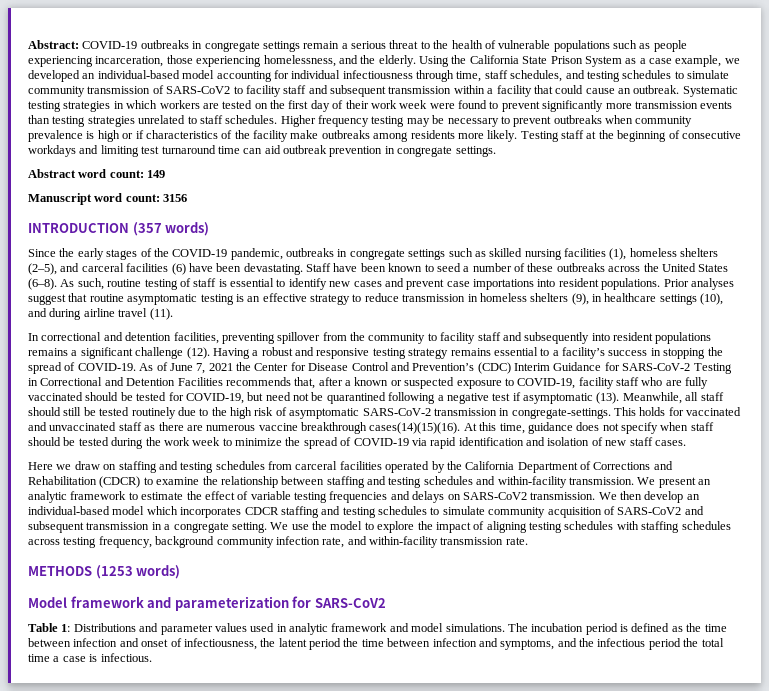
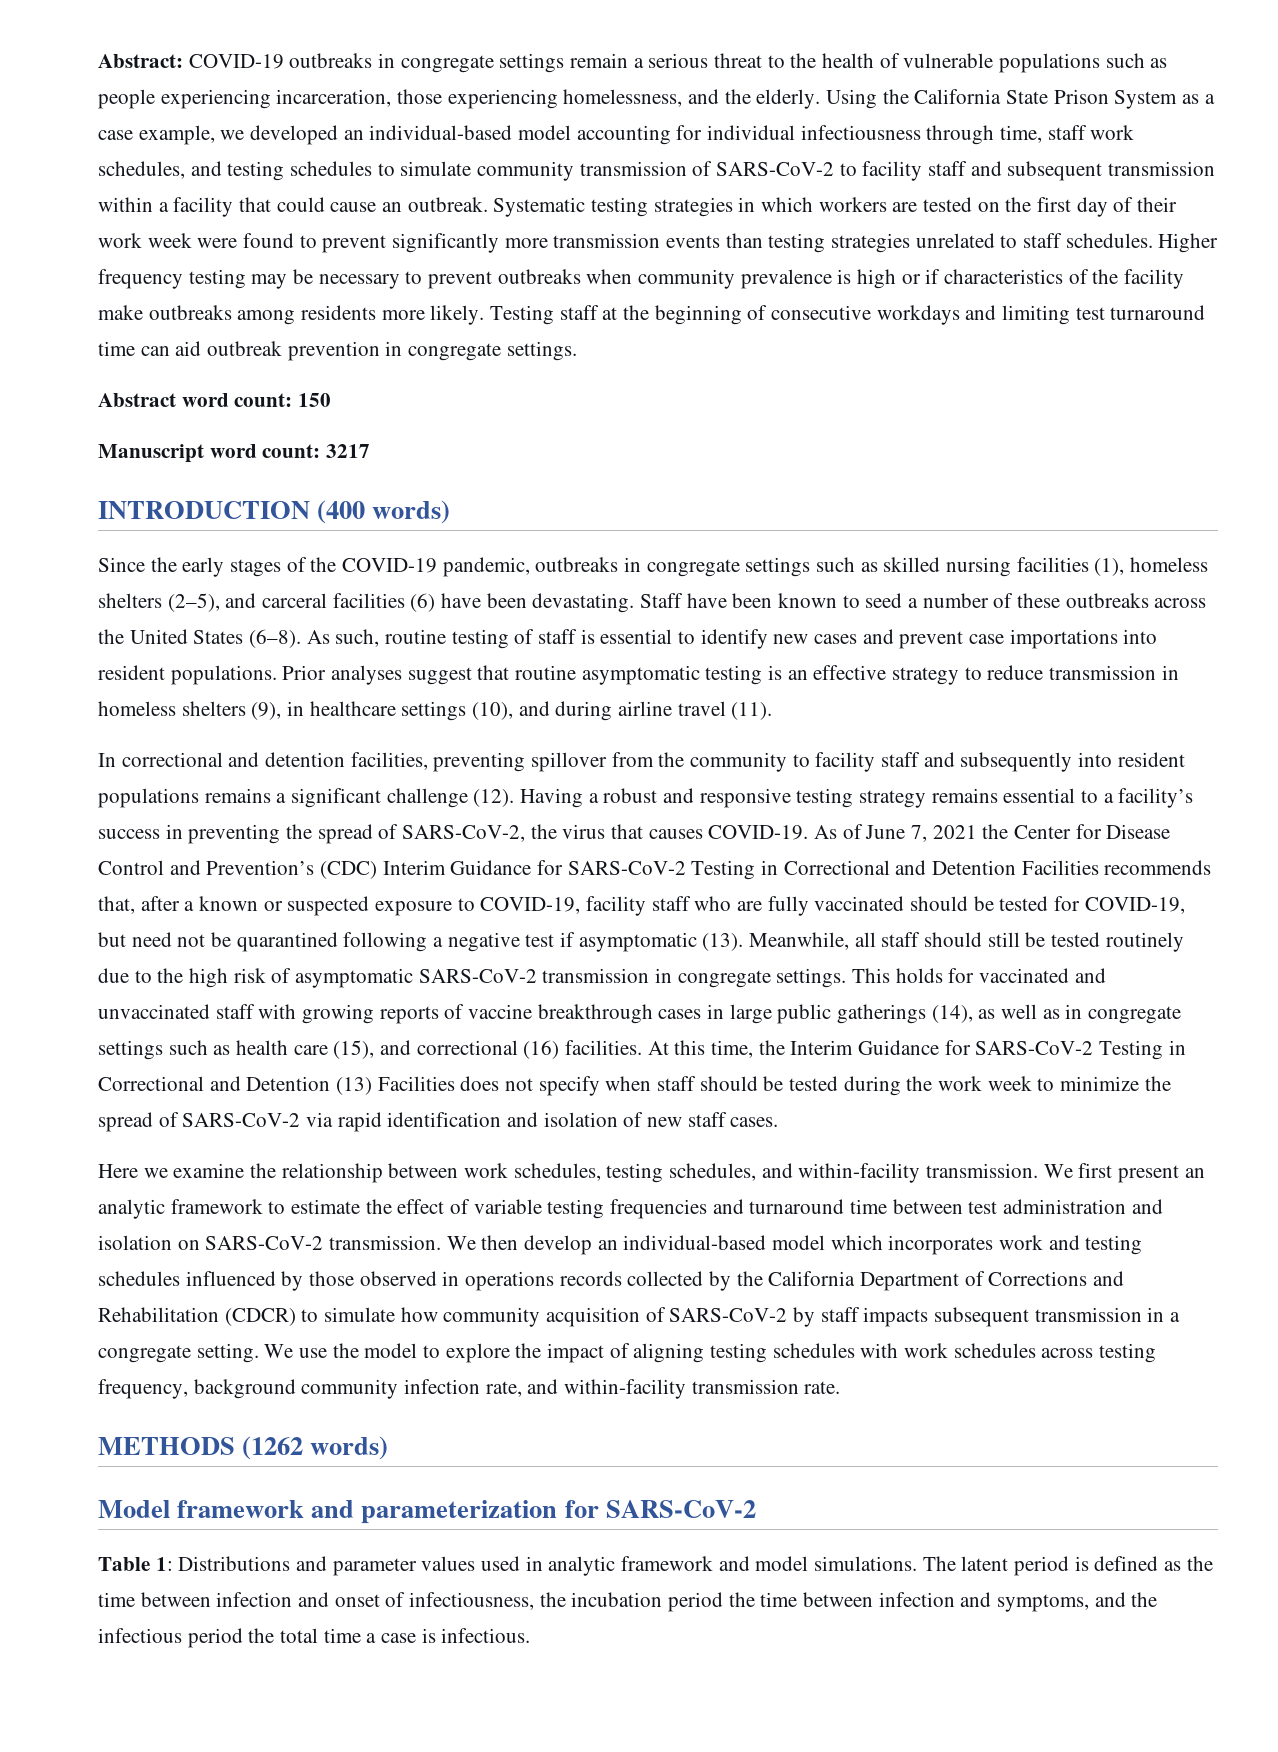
- Using the California State Prison System as a case example, we developed an individual-based model accounting for individual infectiousness through time, staff schedules, and testing schedules to simulate community transmission of SARS-CoV2 to facility staff and subsequent transmission within a facility that could cause an outbreak.
+ Using the California State Prison System as a case example, we developed an individual-based model accounting for individual infectiousness through time, staff work schedules, and testing schedules to simulate community transmission of SARS-CoV-2 to facility staff and subsequent transmission within a facility that could cause an outbreak.
- Abstract word count: 149
+ Abstract word count: 150
- Manuscript word count: 3156
+ Manuscript word count: 3217
- INTRODUCTION (357 words)
+ INTRODUCTION (400 words)
- Having a robust and responsive testing strategy remains essential to a facility’s success in stopping the spread of COVID-19.
+ Having a robust and responsive testing strategy remains essential to a facility’s success in preventing the spread of SARS-CoV-2, the virus that causes COVID-19.
- Meanwhile, all staff should still be tested routinely due to the high risk of asymptomatic SARS-CoV-2 transmission in congregate-settings.
+ Meanwhile, all staff should still be tested routinely due to the high risk of asymptomatic SARS-CoV-2 transmission in congregate settings.
- This holds for vaccinated and unvaccinated staff as there are numerous vaccine breakthrough cases(14)(15)(16). At this time, guidance does not specify when staff should be tested during the work week to minimize the spread of COVID-19 via rapid identification and isolation of new staff cases.
+ This holds for vaccinated and unvaccinated staff with growing reports of vaccine breakthrough cases in large public gatherings (14), as well as in congregate settings such as health care (15), and correctional (16) facilities. At this time, the Interim Guidance for SARS-CoV-2 Testing in Correctional and Detention (13) Facilities does not specify when staff should be tested during the work week to minimize the spread of SARS-CoV-2 via rapid identification and isolation of new staff cases.
- Here we draw on staffing and testing schedules from carceral facilities operated by the California Department of Corrections and Rehabilitation (CDCR) to examine the relationship between staffing and testing schedules and within-facility transmission.
+ Here we examine the relationship between work schedules, testing schedules, and within-facility transmission.
- We present an analytic framework to estimate the effect of variable testing frequencies and delays on SARS-CoV2 transmission.
+ We first present an analytic framework to estimate the effect of variable testing frequencies and turnaround time between test administration and isolation on SARS-CoV-2 transmission.
- We then develop an individual-based model which incorporates CDCR staffing and testing schedules to simulate community acquisition of SARS-CoV2 and subsequent transmission in a congregate setting.
+ We then develop an individual-based model which incorporates work and testing schedules influenced by those observed in operations records collected by the California Department of Corrections and Rehabilitation (CDCR) to simulate how community acquisition of SARS-CoV-2 by staff impacts subsequent transmission in a congregate setting.
- We use the model to explore the impact of aligning testing schedules with staffing schedules across testing frequency, background community infection rate, and within-facility transmission rate.
+ We use the model to explore the impact of aligning testing schedules with work schedules across testing frequency, background community infection rate, and within-facility transmission rate.
- METHODS (1253 words)
+ METHODS (1262 words)
- Model framework and parameterization for SARS-CoV2
+ Model framework and parameterization for SARS-CoV-2
- The incubation period is defined as the time between infection and onset of infectiousness, the latent period the time between infection and symptoms, and the infectious period the total time a case is infectious.
+ The latent period is defined as the time between infection and onset of infectiousness, the incubation period the time between infection and symptoms, and the infectious period the total time a case is infectious.

